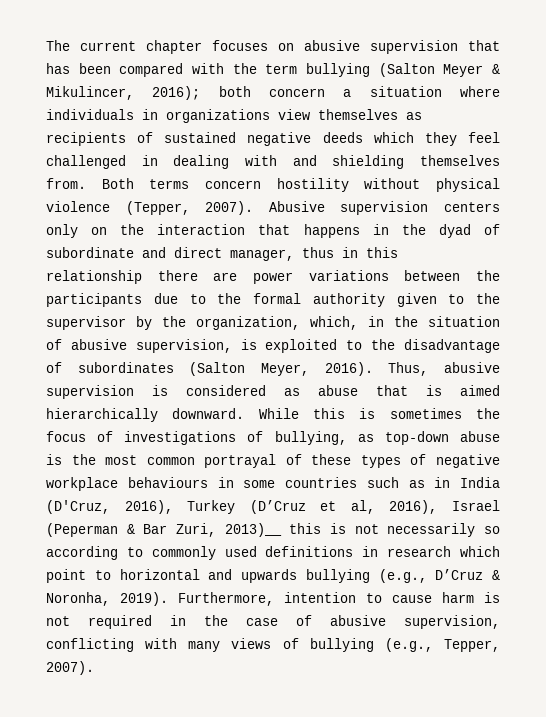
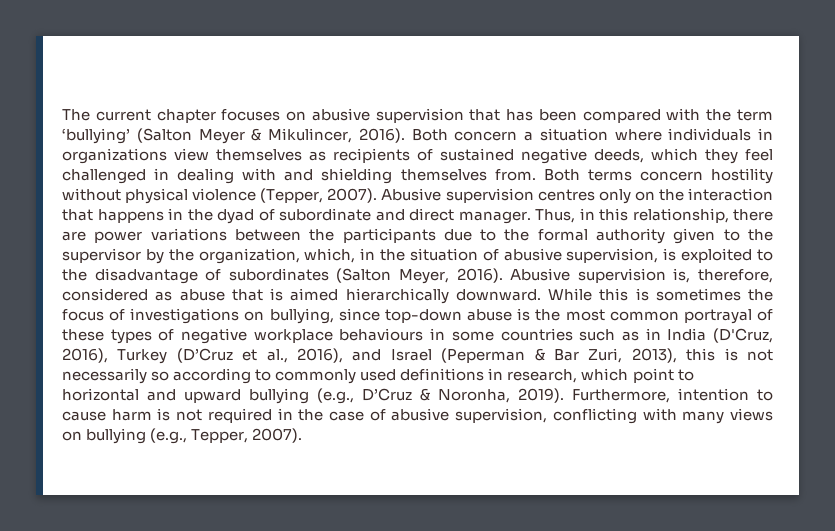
- The current chapter focuses on abusive supervision that has been compared with the term bullying (Salton Meyer & Mikulincer, 2016); both concern a situation where individuals in organizations view themselves as recipients of sustained negative deeds which they feel challenged in dealing with and shielding themselves from.
+ The current chapter focuses on abusive supervision that has been compared with the term ‘bullying’ (Salton Meyer & Mikulincer, 2016). Both concern a situation where individuals in organizations view themselves as recipients of sustained negative deeds, which they feel challenged in dealing with and shielding themselves from.
- Abusive supervision centers only on the interaction that happens in the dyad of subordinate and direct manager, thus in this relationship there are power variations between the participants due to the formal authority given to the supervisor by the organization, which, in the situation of abusive supervision, is exploited to the disadvantage of subordinates (Salton Meyer, 2016).
+ Abusive supervision centres only on the interaction that happens in the dyad of subordinate and direct manager. Thus, in this relationship, there are power variations between the participants due to the formal authority given to the supervisor by the organization, which, in the situation of abusive supervision, is exploited to the disadvantage of subordinates (Salton Meyer, 2016).
- Thus, abusive supervision is considered as abuse that is aimed hierarchically downward.
+ Abusive supervision is, therefore, considered as abuse that is aimed hierarchically downward.
- While this is sometimes the focus of investigations of bullying, as top-down abuse is the most common portrayal of these types of negative workplace behaviours in some countries such as in India (D'Cruz, 2016), Turkey (D’Cruz et al, 2016), Israel (Peperman & Bar Zuri, 2013)__ this is not necessarily so according to commonly used definitions in research which point to horizontal and upwards bullying (e.g., D’Cruz & Noronha, 2019).
+ While this is sometimes the focus of investigations on bullying, since top-down abuse is the most common portrayal of these types of negative workplace behaviours in some countries such as in India (D'Cruz, 2016), Turkey (D’Cruz et al., 2016), and Israel (Peperman & Bar Zuri, 2013), this is not necessarily so according to commonly used definitions in research, which point to horizontal and upward bullying (e.g., D’Cruz & Noronha, 2019).
- Furthermore, intention to cause harm is not required in the case of abusive supervision, conflicting with many views of bullying (e.g., Tepper, 2007).
+ Furthermore, intention to cause harm is not required in the case of abusive supervision, conflicting with many views on bullying (e.g., Tepper, 2007).

